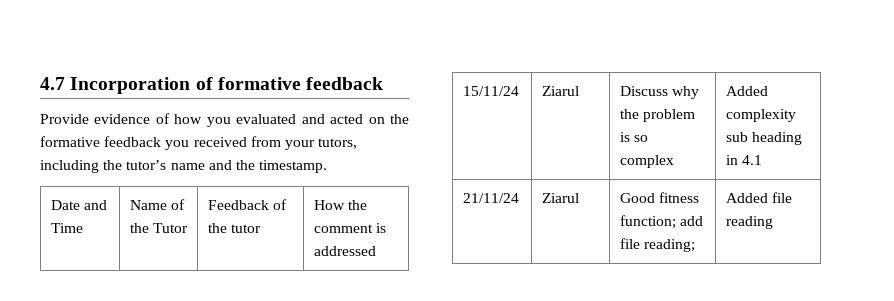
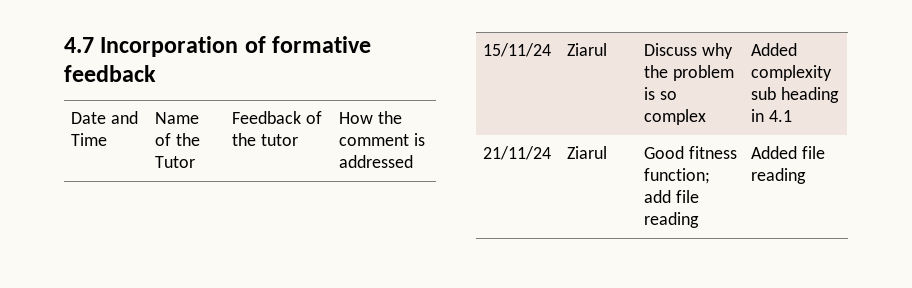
- Provide evidence of how you evaluated and acted on the formative feedback you received from your tutors, including the tutor’s name and the timestamp.
- 21/11/24 | Ziarul | Good fitness function; add file reading; | Added file reading
+ 21/11/24 | Ziarul | Good fitness function; add file reading | Added file reading

